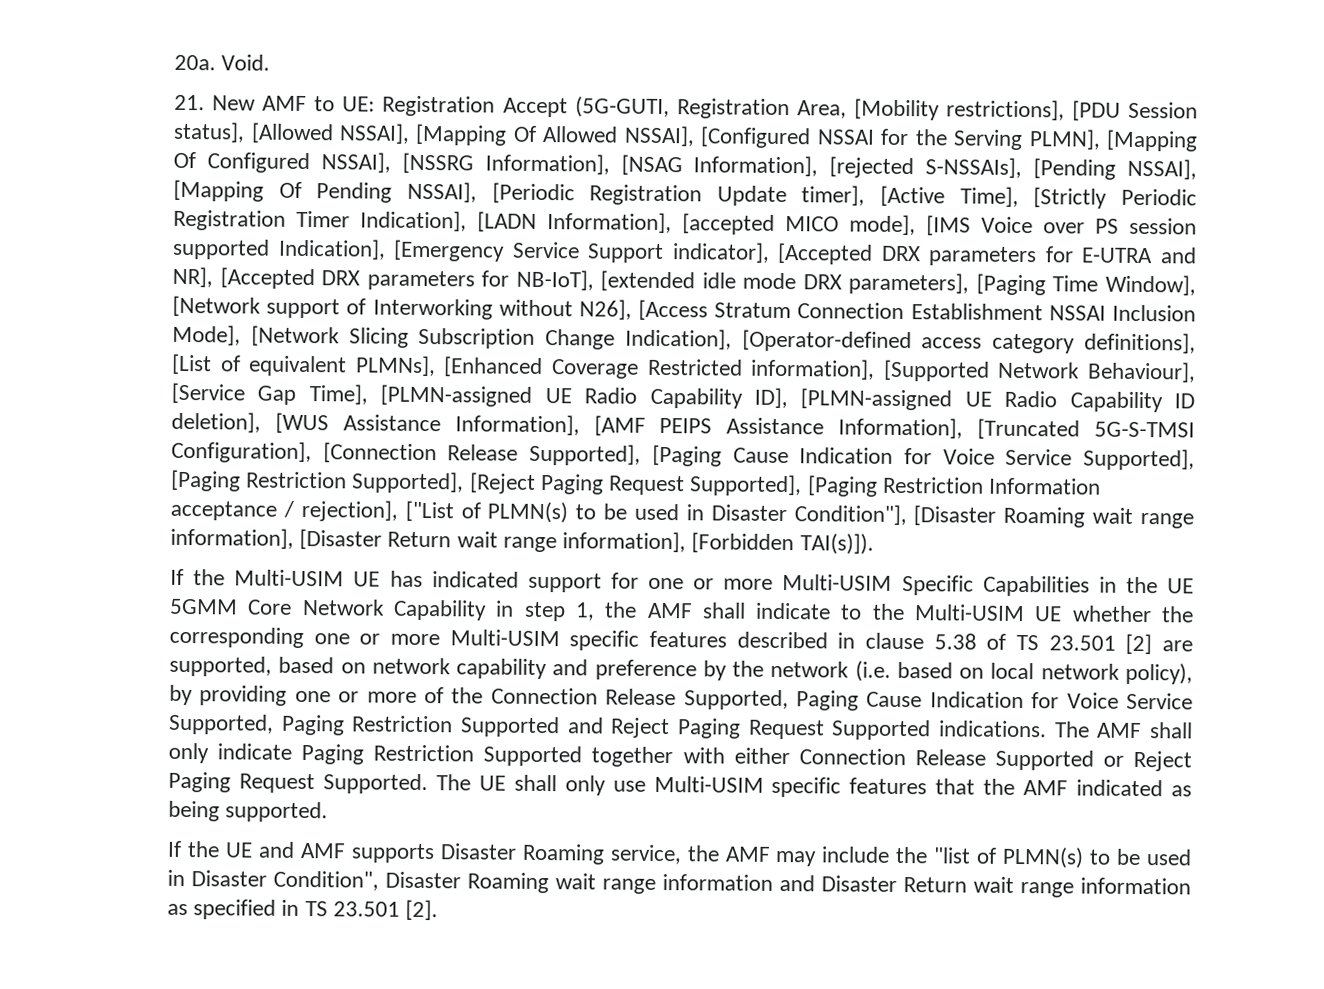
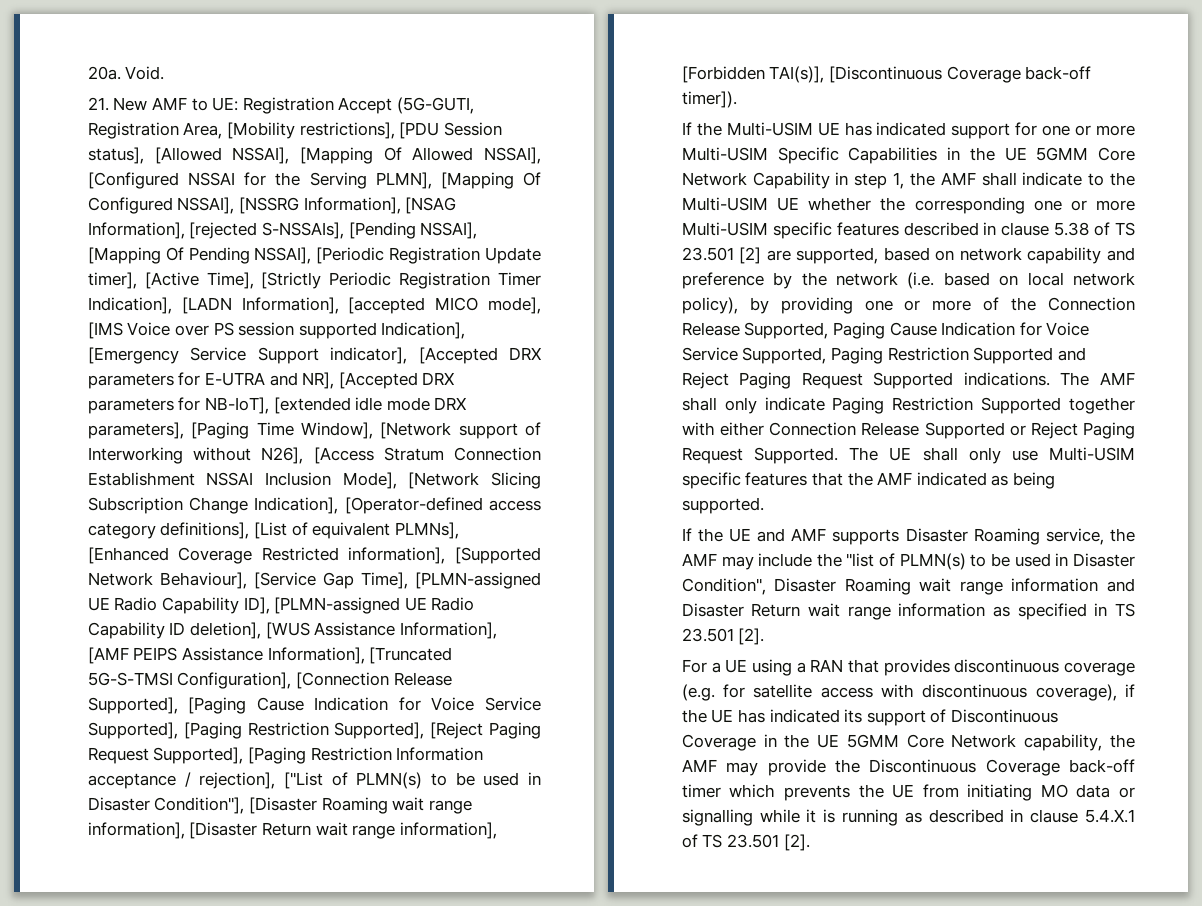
- Registration Accept (5G-GUTI, Registration Area, [Mobility restrictions], [PDU Session status], [Allowed NSSAI], [Mapping Of Allowed NSSAI], [Configured NSSAI for the Serving PLMN], [Mapping Of Configured NSSAI], [NSSRG Information], [NSAG Information], [rejected S-NSSAIs], [Pending NSSAI], [Mapping Of Pending NSSAI], [Periodic Registration Update timer], [Active Time], [Strictly Periodic Registration Timer Indication], [LADN Information], [accepted MICO mode], [IMS Voice over PS session supported Indication], [Emergency Service Support indicator], [Accepted DRX parameters for E-UTRA and NR], [Accepted DRX parameters for NB-IoT], [extended idle mode DRX parameters], [Paging Time Window], [Network support of Interworking without N26], [Access Stratum Connection Establishment NSSAI Inclusion Mode], [Network Slicing Subscription Change Indication], [Operator-defined access category definitions], [List of equivalent PLMNs], [Enhanced Coverage Restricted information], [Supported Network Behaviour], [Service Gap Time], [PLMN-assigned UE Radio Capability ID], [PLMN-assigned UE Radio Capability ID deletion], [WUS Assistance Information], [AMF PEIPS Assistance Information], [Truncated 5G-S-TMSI Configuration], [Connection Release Supported], [Paging Cause Indication for Voice Service Supported], [Paging Restriction Supported], [Reject Paging Request Supported], [Paging Restriction Information acceptance / rejection], ["List of PLMN(s) to be used in Disaster Condition"], [Disaster Roaming wait range information], [Disaster Return wait range information], [Forbidden TAI(s)]).
+ Registration Accept (5G-GUTI, Registration Area, [Mobility restrictions], [PDU Session status], [Allowed NSSAI], [Mapping Of Allowed NSSAI], [Configured NSSAI for the Serving PLMN], [Mapping Of Configured NSSAI], [NSSRG Information], [NSAG Information], [rejected S-NSSAIs], [Pending NSSAI], [Mapping Of Pending NSSAI], [Periodic Registration Update timer], [Active Time], [Strictly Periodic Registration Timer Indication], [LADN Information], [accepted MICO mode], [IMS Voice over PS session supported Indication], [Emergency Service Support indicator], [Accepted DRX parameters for E-UTRA and NR], [Accepted DRX parameters for NB-IoT], [extended idle mode DRX parameters], [Paging Time Window], [Network support of Interworking without N26], [Access Stratum Connection Establishment NSSAI Inclusion Mode], [Network Slicing Subscription Change Indication], [Operator-defined access category definitions], [List of equivalent PLMNs], [Enhanced Coverage Restricted information], [Supported Network Behaviour], [Service Gap Time], [PLMN-assigned UE Radio Capability ID], [PLMN-assigned UE Radio Capability ID deletion], [WUS Assistance Information], [AMF PEIPS Assistance Information], [Truncated 5G-S-TMSI Configuration], [Connection Release Supported], [Paging Cause Indication for Voice Service Supported], [Paging Restriction Supported], [Reject Paging Request Supported], [Paging Restriction Information acceptance / rejection], ["List of PLMN(s) to be used in Disaster Condition"], [Disaster Roaming wait range information], [Disaster Return wait range information], [Forbidden TAI(s)], [Discontinuous Coverage back-off timer]).
+ For a UE using a RAN that provides discontinuous coverage (e.g. for satellite access with discontinuous coverage), if the UE has indicated its support of Discontinuous Coverage in the UE 5GMM Core Network capability, the AMF may provide the Discontinuous Coverage back-off timer which prevents the UE from initiating MO data or signalling while it is running as described in clause 5.4.X.1 of TS 23.501 [2].

